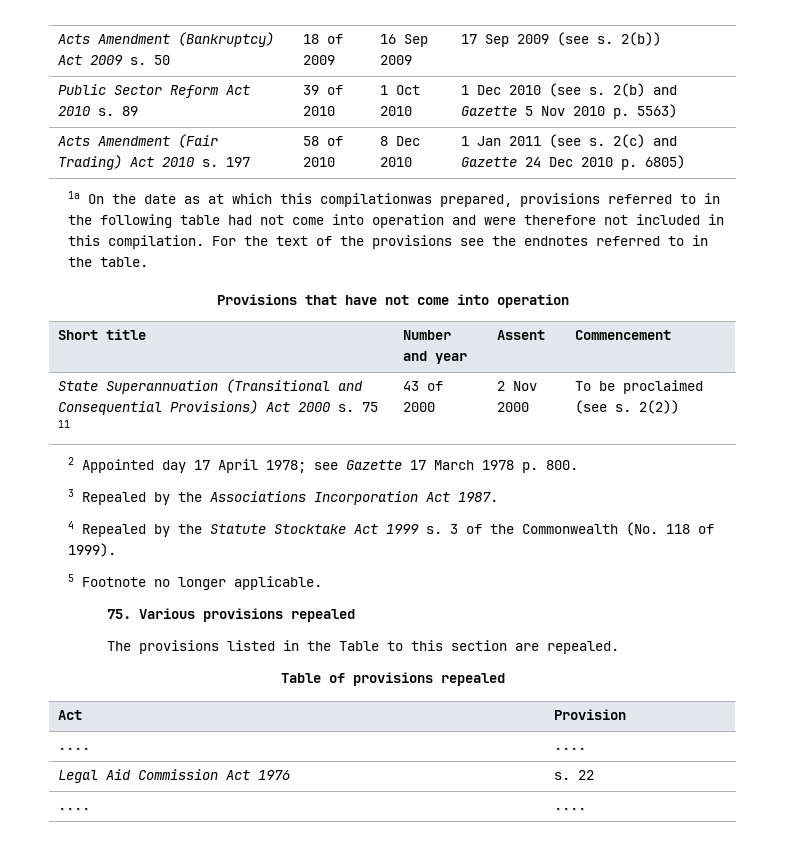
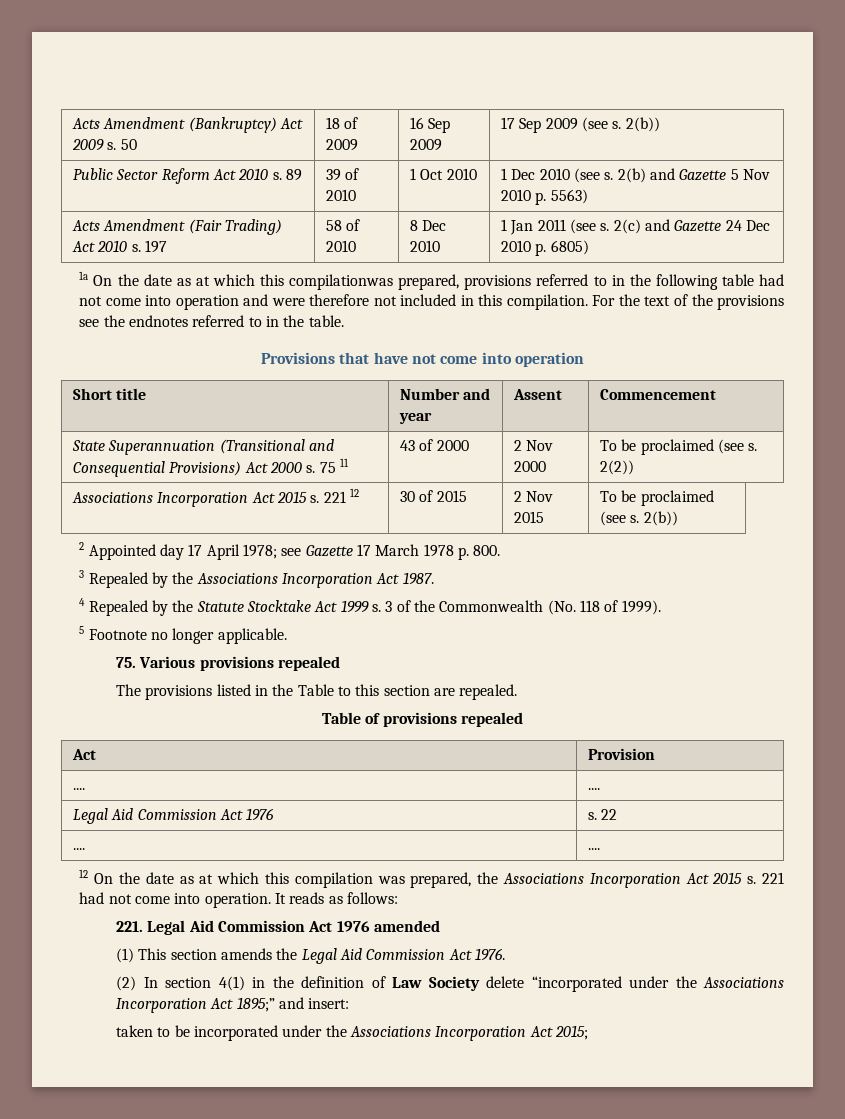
+ Associations Incorporation Act 2015 s. 221 12 | 30 of 2015 | 2 Nov 2015 | To be proclaimed (see s. 2(b))
+ 12 On the date as at which this compilation was prepared, the Associations Incorporation Act 2015 s. 221 had not come into operation. It reads as follows:
+ 221. Legal Aid Commission Act 1976 amended
+ (1) This section amends the Legal Aid Commission Act 1976.
+ (2) In section 4(1) in the definition of Law Society delete “incorporated under the Associations Incorporation Act 1895;” and insert:
+ taken to be incorporated under the Associations Incorporation Act 2015;

